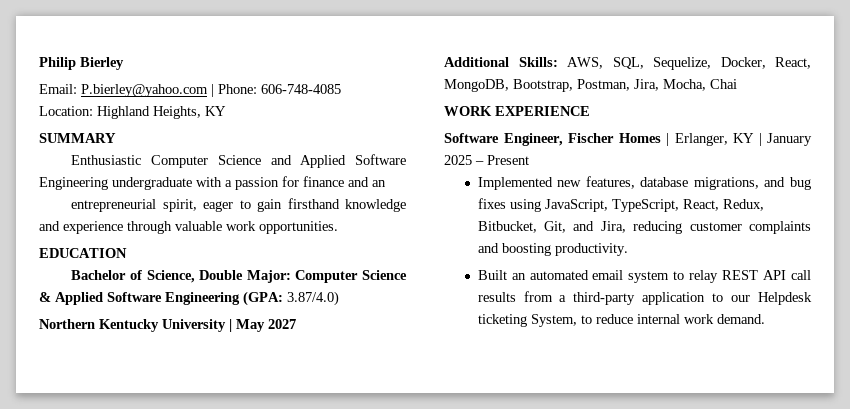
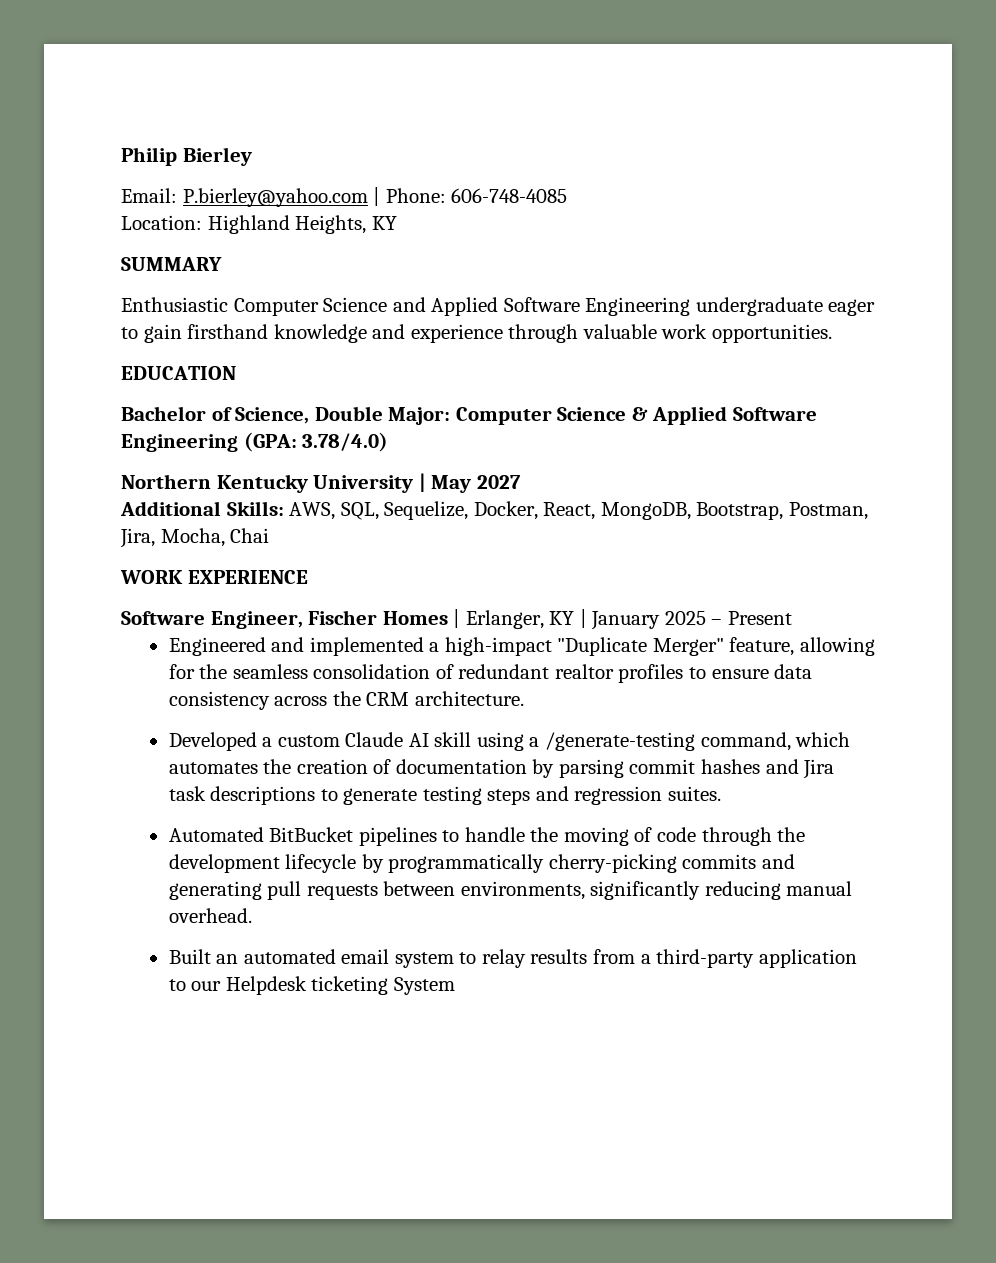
- Enthusiastic Computer Science and Applied Software Engineering undergraduate with a passion for finance and an
- entrepreneurial spirit, eager to gain firsthand knowledge and experience through valuable work opportunities.
+ Enthusiastic Computer Science and Applied Software Engineering undergraduate eager to gain firsthand knowledge and experience through valuable work opportunities.
- Bachelor of Science, Double Major: Computer Science & Applied Software Engineering (GPA: 3.87/4.0)
+ Bachelor of Science, Double Major: Computer Science & Applied Software Engineering (GPA: 3.78/4.0)
- Implemented new features, database migrations, and bug fixes using JavaScript, TypeScript, React, Redux, Bitbucket, Git, and Jira, reducing customer complaints and boosting productivity.
+ Engineered and implemented a high-impact "Duplicate Merger" feature, allowing for the seamless consolidation of redundant realtor profiles to ensure data consistency across the CRM architecture.
+ Developed a custom Claude AI skill using a /generate-testing command, which automates the creation of documentation by parsing commit hashes and Jira task descriptions to generate testing steps and regression suites.
+ Automated BitBucket pipelines to handle the moving of code through the development lifecycle by programmatically cherry-picking commits and generating pull requests between environments, significantly reducing manual overhead.
- Built an automated email system to relay REST API call results from a third-party application to our Helpdesk ticketing System, to reduce internal work demand.
+ Built an automated email system to relay results from a third-party application to our Helpdesk ticketing System

